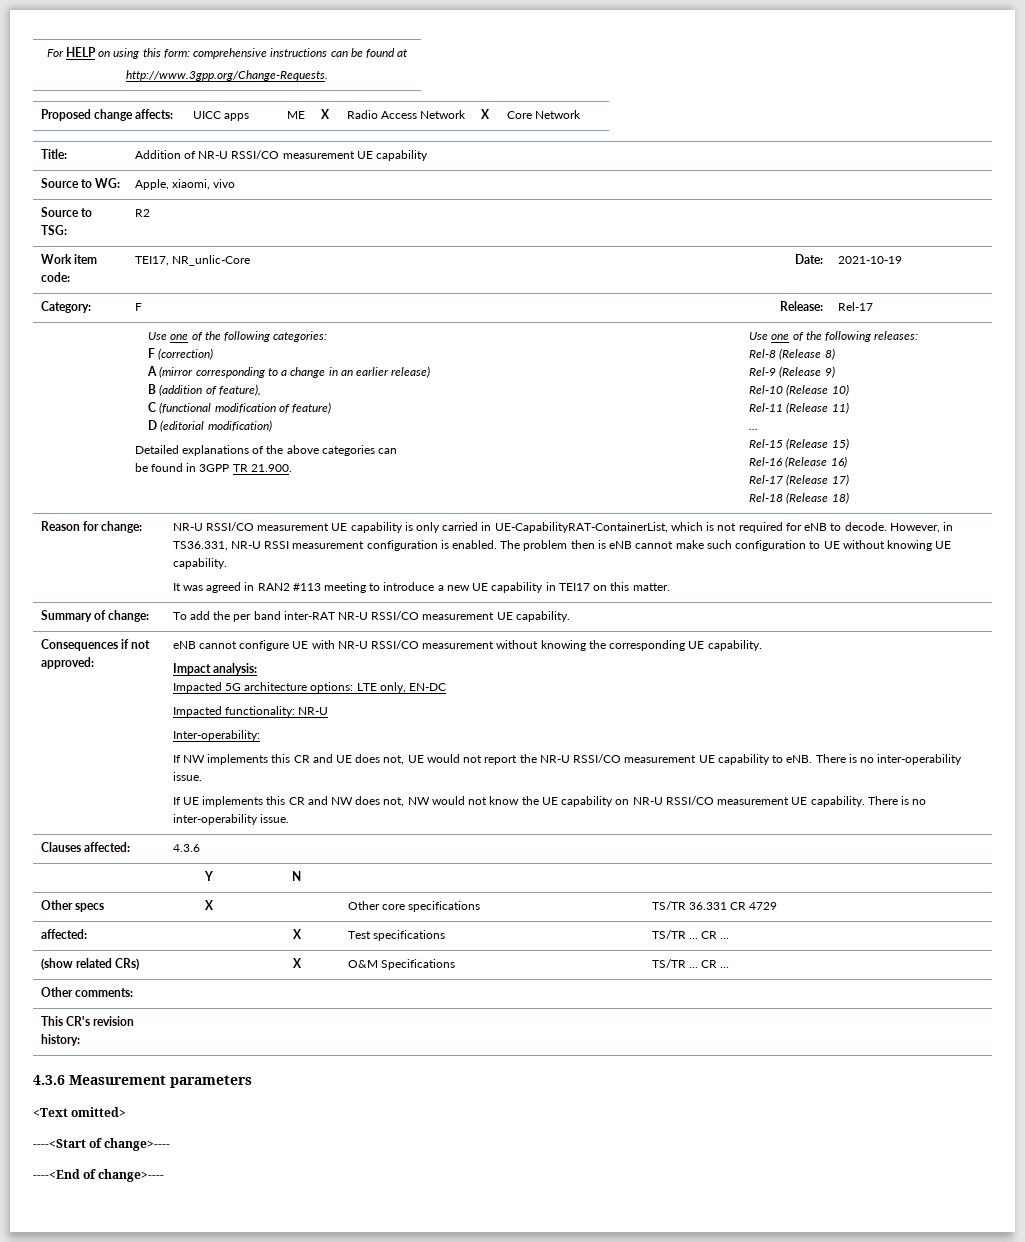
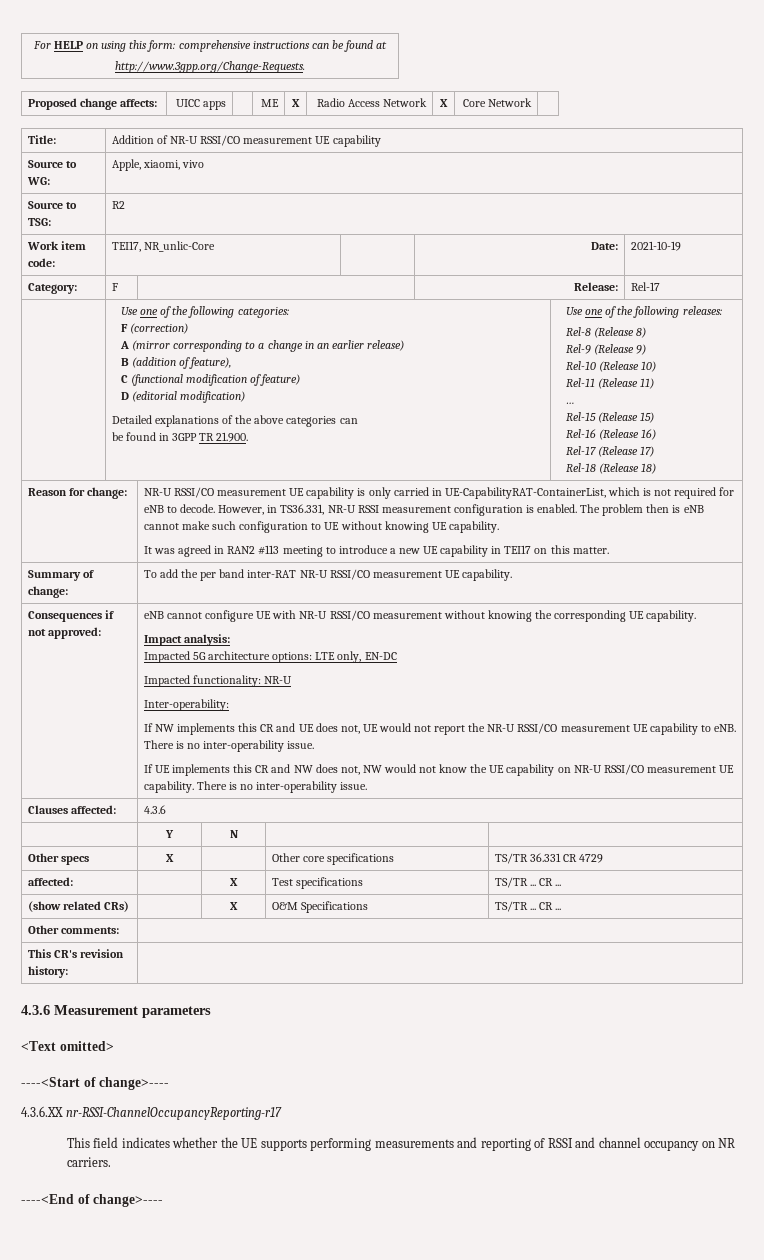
+ 4.3.6.XX nr-RSSI-ChannelOccupancyReporting-r17
+ This field indicates whether the UE supports performing measurements and reporting of RSSI and channel occupancy on NR carriers.

